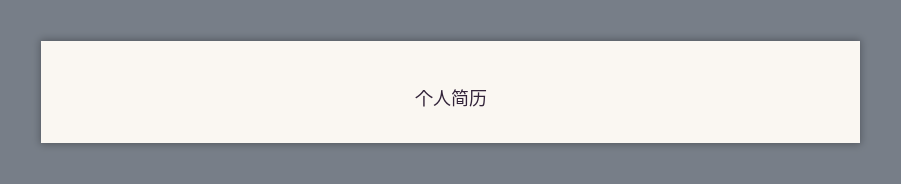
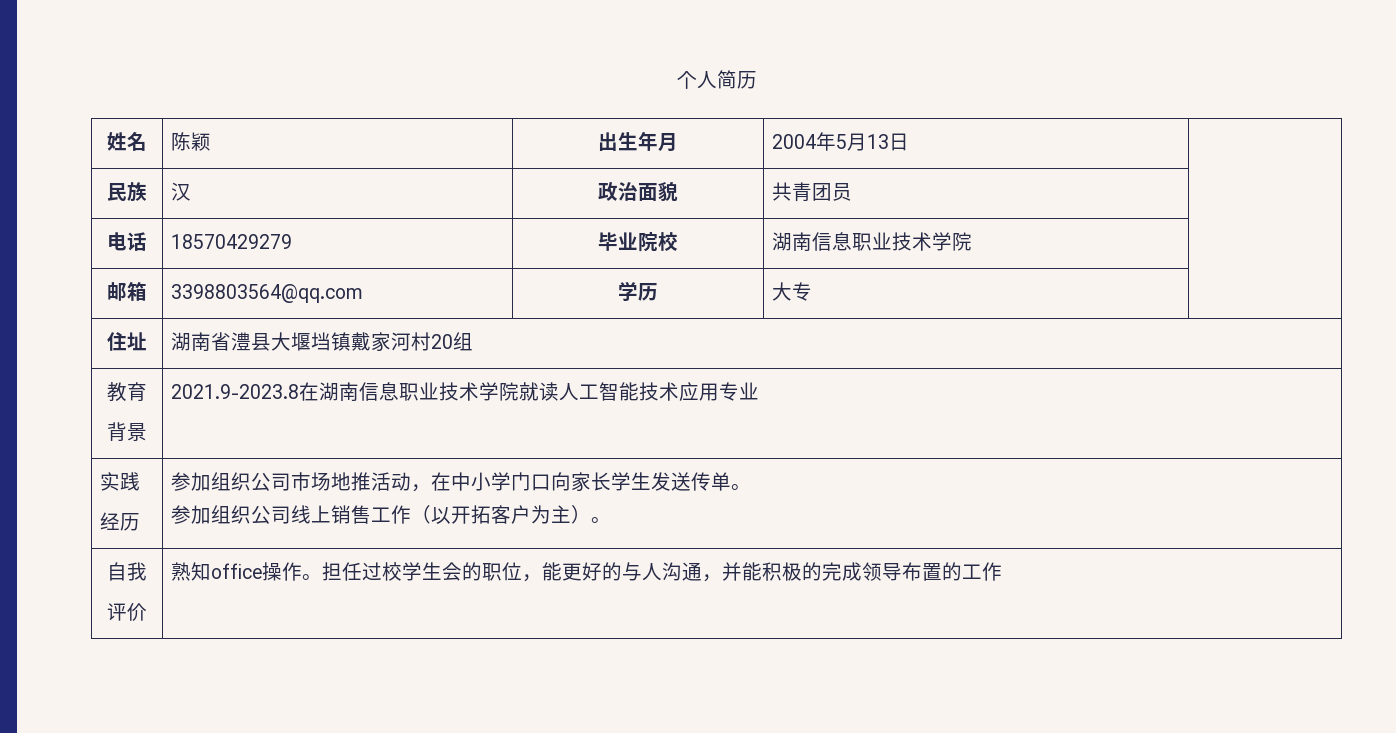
+ 姓名 | 陈颖 | 出生年月 | 2004年5月13日 |
+ 民族 | 汉 | 政治面貌 | 共青团员 |
+ 电话 | 18570429279 | 毕业院校 | 湖南信息职业技术学院 |
+ 邮箱 | 3398803564@qq.com | 学历 | 大专 |
+ 住址 | 湖南省澧县大堰垱镇戴家河村20组
+ 教育
+ 背景 | 2021.9-2023.8在湖南信息职业技术学院就读人工智能技术应用专业
+ 实践
+ 经历 | 参加组织公司市场地推活动，在中小学门口向家长学生发送传单。
+ 参加组织公司线上销售工作（以开拓客户为主）。
+ 自我
+ 评价 | 熟知office操作。担任过校学生会的职位，能更好的与人沟通，并能积极的完成领导布置的工作

